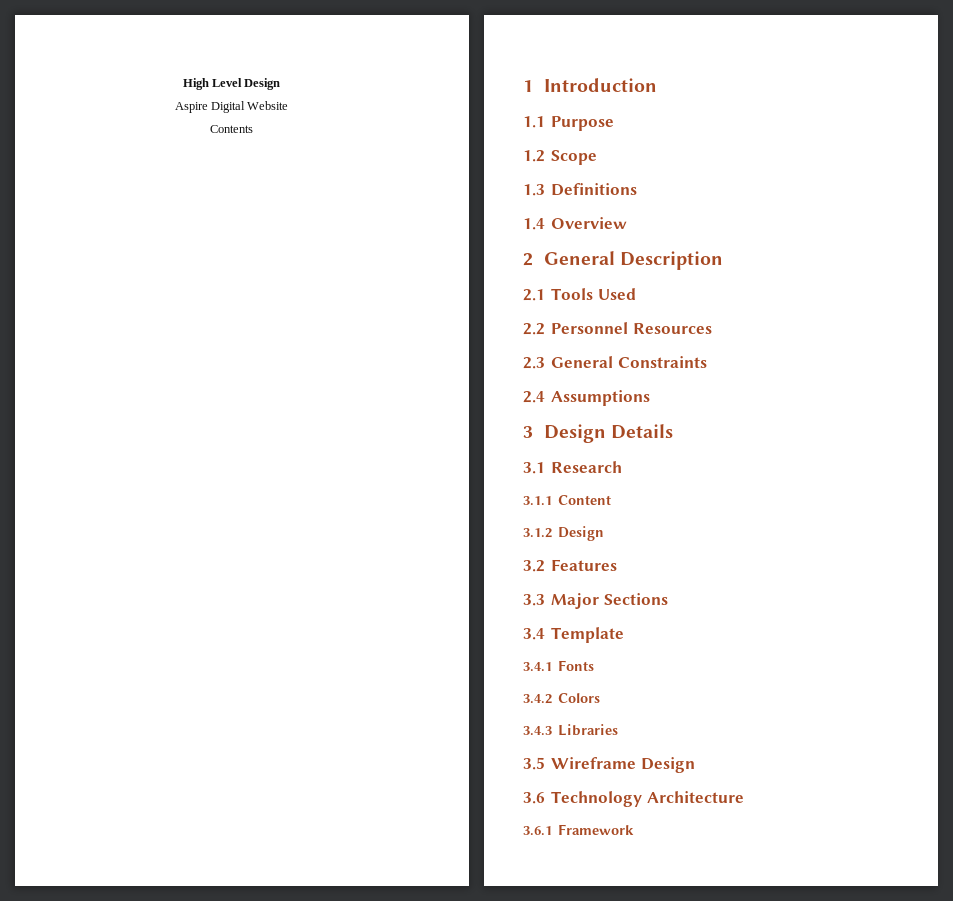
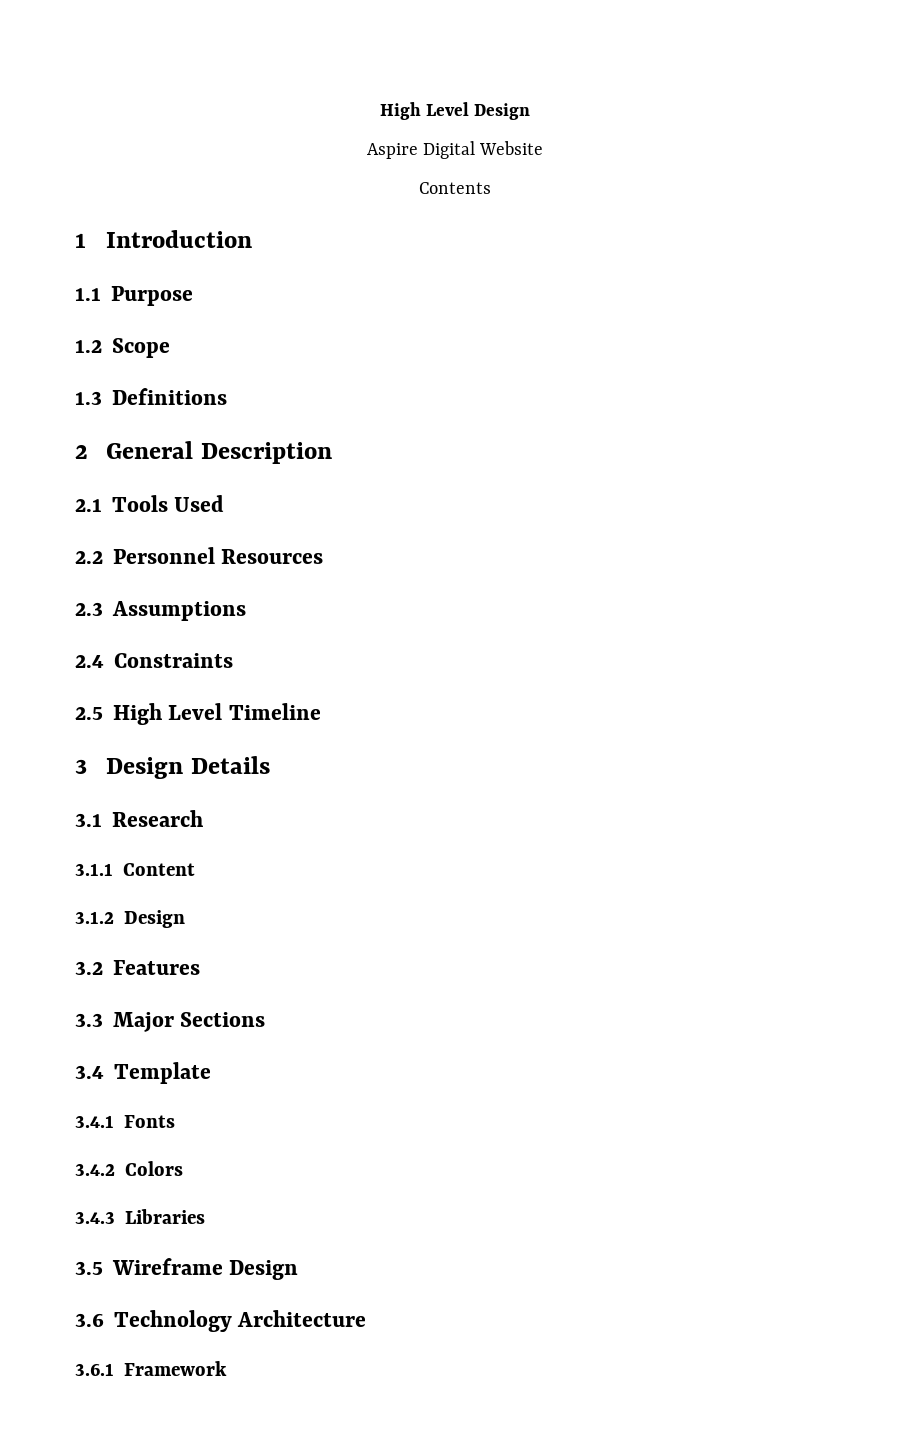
- 1.4 Overview
- 2.3 General Constraints
+ 2.3 Assumptions
+ 2.4 Constraints
- 2.4 Assumptions
+ 2.5 High Level Timeline

